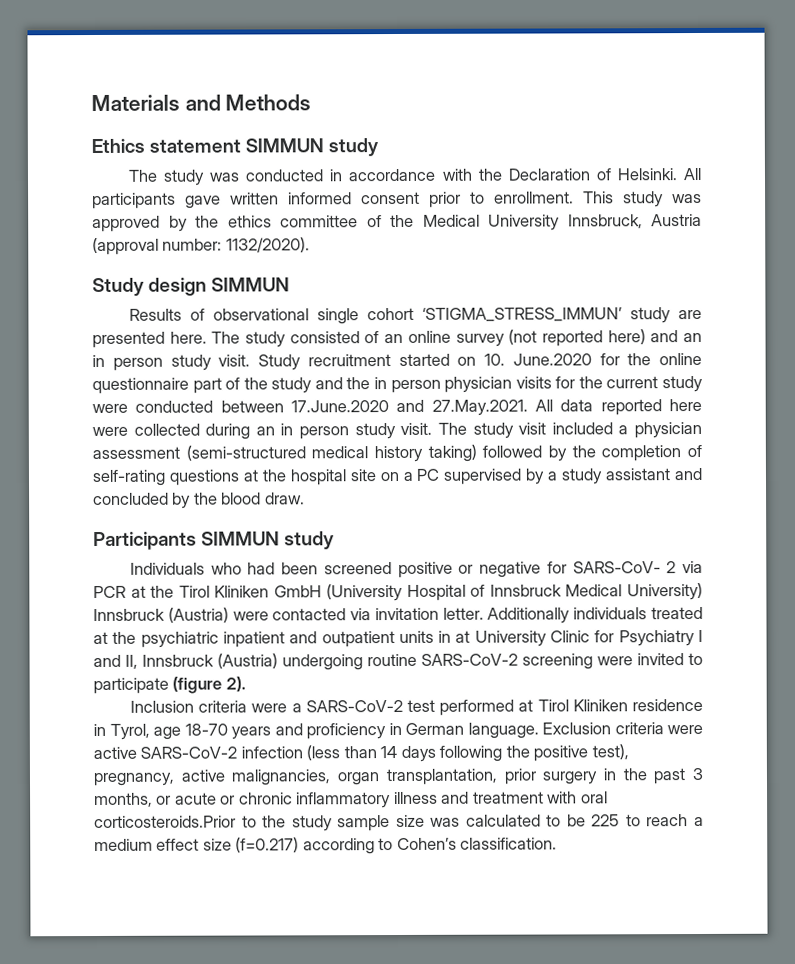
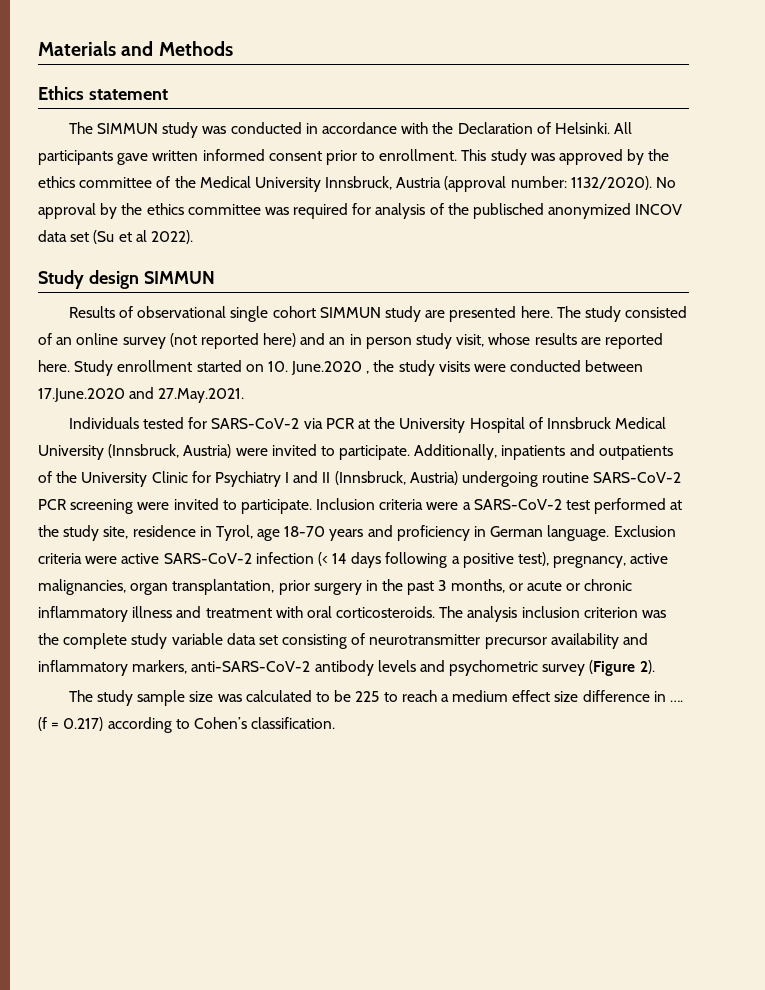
- Ethics statement SIMMUN study
- The study was conducted in accordance with the Declaration of Helsinki.
+ Ethics statement
+ The SIMMUN study was conducted in accordance with the Declaration of Helsinki.
+ No approval by the ethics committee was required for analysis of the publisched anonymized INCOV data set (Su et al 2022).
- Results of observational single cohort ‘STIGMA_STRESS_IMMUN’ study are presented here.
+ Results of observational single cohort SIMMUN study are presented here.
- The study consisted of an online survey (not reported here) and an in person study visit. Study recruitment started on 10. June.2020 for the online questionnaire part of the study and the in person physician visits for the current study were conducted between 17.June.2020 and 27.May.2021. All data reported here were collected during an in person study visit. The study visit included a physician assessment (semi-structured medical history taking) followed by the completion of self-rating questions at the hospital site on a PC supervised by a study assistant and concluded by the blood draw.
- Participants SIMMUN study
- Individuals who had been screened positive or negative for SARS-CoV- 2 via PCR at the Tirol Kliniken GmbH (University Hospital of Innsbruck Medical University) Innsbruck (Austria) were contacted via invitation letter. Additionally individuals treated at the psychiatric inpatient and outpatient units in at University Clinic for Psychiatry I and II, Innsbruck (Austria) undergoing routine SARS-CoV-2 screening were invited to participate (figure 2).
- Inclusion criteria were a SARS-CoV-2 test performed at Tirol Kliniken residence in Tyrol, age 18-70 years and proficiency in German language.
+ The study consisted of an online survey (not reported here) and an in person study visit, whose results are reported here. Study enrollment started on 10. June.2020 , the study visits were conducted between 17.June.2020 and 27.May.2021.
+ Individuals tested for SARS-CoV-2 via PCR at the University Hospital of Innsbruck Medical University (Innsbruck, Austria) were invited to participate. Additionally, inpatients and outpatients of the University Clinic for Psychiatry I and II (Innsbruck, Austria) undergoing routine SARS-CoV-2 PCR screening were invited to participate. Inclusion criteria were a SARS-CoV-2 test performed at the study site, residence in Tyrol, age 18-70 years and proficiency in German language.
- Exclusion criteria were active SARS-CoV-2 infection (less than 14 days following the positive test), pregnancy, active malignancies, organ transplantation, prior surgery in the past 3 months, or acute or chronic inflammatory illness and treatment with oral corticosteroids.Prior to the study sample size was calculated to be 225 to reach a medium effect size (f=0.217) according to Cohen’s classification.
+ Exclusion criteria were active SARS-CoV-2 infection (< 14 days following a positive test), pregnancy, active malignancies, organ transplantation, prior surgery in the past 3 months, or acute or chronic inflammatory illness and treatment with oral corticosteroids. The analysis inclusion criterion was the complete study variable data set consisting of neurotransmitter precursor availability and inflammatory markers, anti-SARS-CoV-2 antibody levels and psychometric survey (Figure 2).
+ The study sample size was calculated to be 225 to reach a medium effect size difference in …. (f = 0.217) according to Cohen’s classification.

